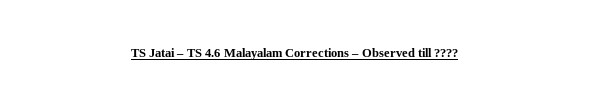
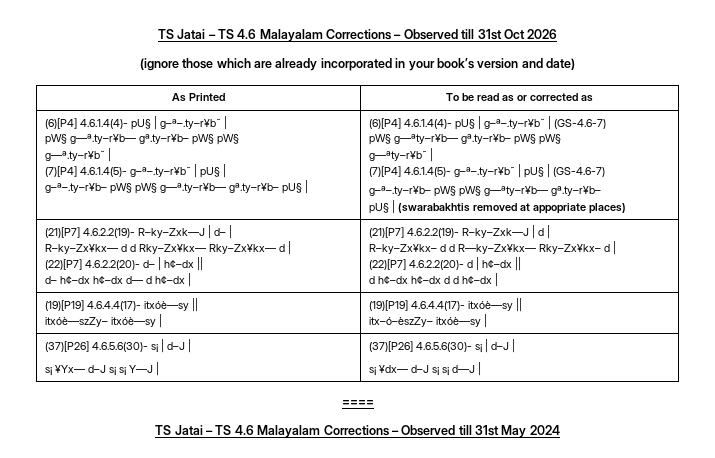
- TS Jatai – TS 4.6 Malayalam Corrections – Observed till ????
+ TS Jatai – TS 4.6 Malayalam Corrections – Observed till 31st Oct 2026
+ (ignore those which are already incorporated in your book’s version and date)
+ As Printed | To be read as or corrected as
+ (6)[P4] 4.6.1.4(4)- pU§ | g–ª–.ty–r¥b˜ |
+ pW§ g—ª.ty–r¥b— gª.ty–r¥b– pW§ pW§
+ g—ª.ty–r¥b˜ |
+ (7)[P4] 4.6.1.4(5)- g–ª–.ty–r¥b˜ | pU§ |
+ g–ª–.ty–r¥b– pW§ pW§ g—ª.ty–r¥b— gª.ty–r¥b– pU§ | | (6)[P4] 4.6.1.4(4)- pU§ | g–ª–.ty–r¥b˜ | (GS-4.6-7)
+ pW§ g—ªty–r¥b— gª.ty–r¥b– pW§ pW§
+ g—ªty–r¥b˜ |
+ (7)[P4] 4.6.1.4(5)- g–ª–.ty–r¥b˜ | pU§ | (GS-4.6-7)
+ g–ª–.ty–r¥b– pW§ pW§ g—ªty–r¥b— gª.ty–r¥b–
+ pU§ | (swarabakhtis removed at appopriate places)
+ (21)[P7] 4.6.2.2(19)- R–ky–Zxk—J | d– |
+ R–ky–Zx¥kx— d d Rky–Zx¥kx— Rky–Zx¥kx— d |
+ (22)[P7] 4.6.2.2(20)- d– | h¢–dx ||
+ d– h¢–dx h¢–dx d— d h¢–dx | | (21)[P7] 4.6.2.2(19)- R–ky–Zxk—J | d |
+ R–ky–Zx¥kx– d d R—ky–Zx¥kx— Rky–Zx¥kx– d |
+ (22)[P7] 4.6.2.2(20)- d | h¢–dx ||
+ d h¢–dx h¢–dx d d h¢–dx |
+ (19)[P19] 4.6.4.4(17)- itxóè—sy ||
+ itxóè—szZy– itxóè—sy | | (19)[P19] 4.6.4.4(17)- itxóè—sy ||
+ itx–ó–èszZy– itxóè—sy |
+ (37)[P26] 4.6.5.6(30)- s¡ | d–J |
+ s¡ ¥Yx— d–J s¡ s¡ Y—J | | (37)[P26] 4.6.5.6(30)- s¡ | d–J |
+ s¡ ¥dx— d–J s¡ s¡ d—J |
+ ====
+ TS Jatai – TS 4.6 Malayalam Corrections – Observed till 31st May 2024

